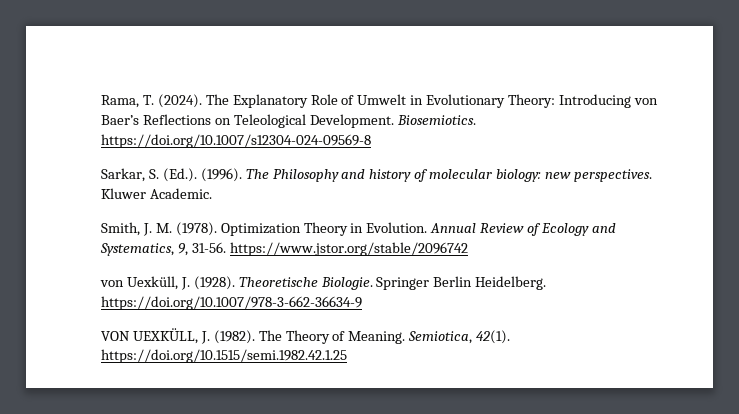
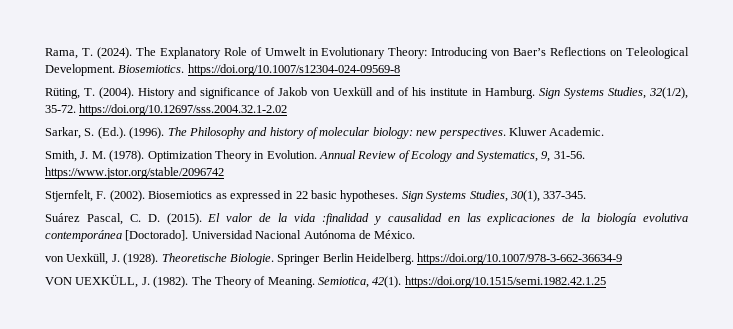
+ Rüting, T. (2004). History and significance of Jakob von Uexküll and of his institute in Hamburg. Sign Systems Studies, 32(1/2), 35-72. https://doi.org/10.12697/sss.2004.32.1-2.02
+ Stjernfelt, F. (2002). Biosemiotics as expressed in 22 basic hypotheses. Sign Systems Studies, 30(1), 337-345.
+ Suárez Pascal, C. D. (2015). El valor de la vida :finalidad y causalidad en las explicaciones de la biología evolutiva contemporánea [Doctorado]. Universidad Nacional Autónoma de México.

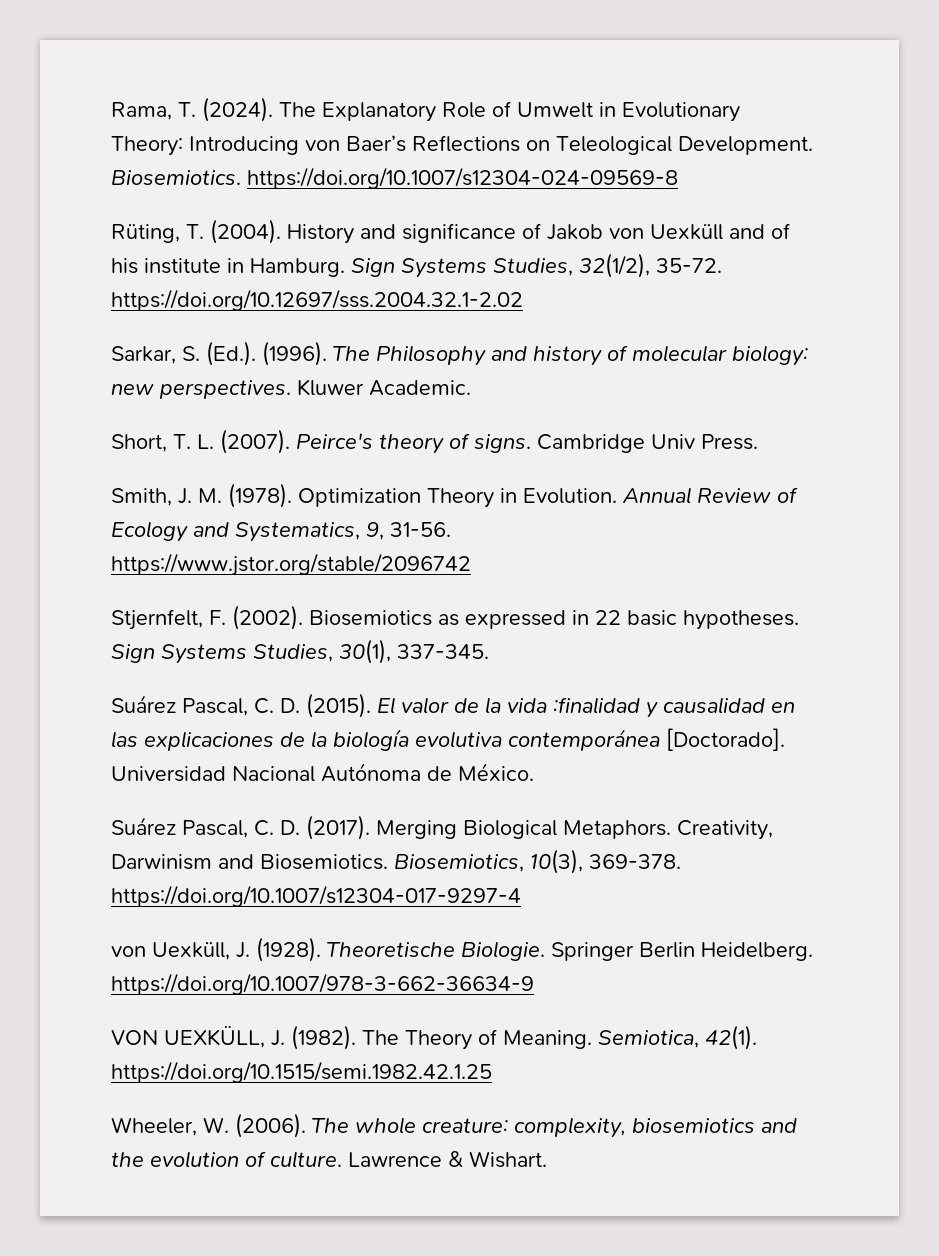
+ Short, T. L. (2007). Peirce's theory of signs. Cambridge Univ Press.
+ Suárez Pascal, C. D. (2017). Merging Biological Metaphors. Creativity, Darwinism and Biosemiotics. Biosemiotics, 10(3), 369-378. https://doi.org/10.1007/s12304-017-9297-4
+ Wheeler, W. (2006). The whole creature: complexity, biosemiotics and the evolution of culture. Lawrence & Wishart.

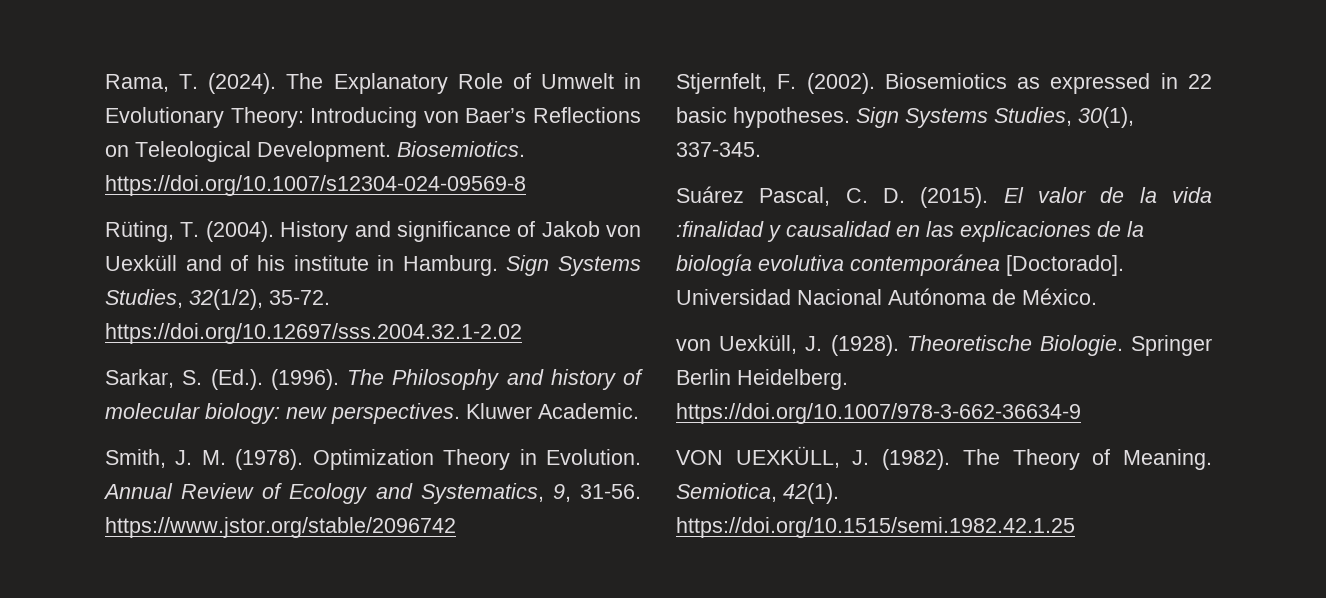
- Short, T. L. (2007). Peirce's theory of signs. Cambridge Univ Press.
- Suárez Pascal, C. D. (2017). Merging Biological Metaphors. Creativity, Darwinism and Biosemiotics. Biosemiotics, 10(3), 369-378. https://doi.org/10.1007/s12304-017-9297-4
- Wheeler, W. (2006). The whole creature: complexity, biosemiotics and the evolution of culture. Lawrence & Wishart.

